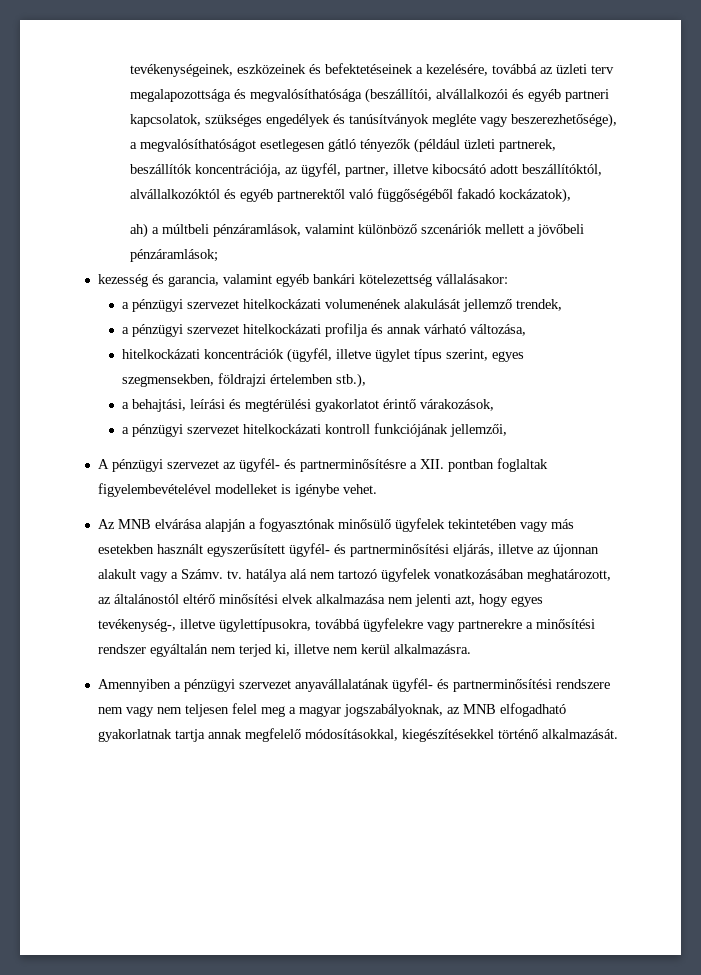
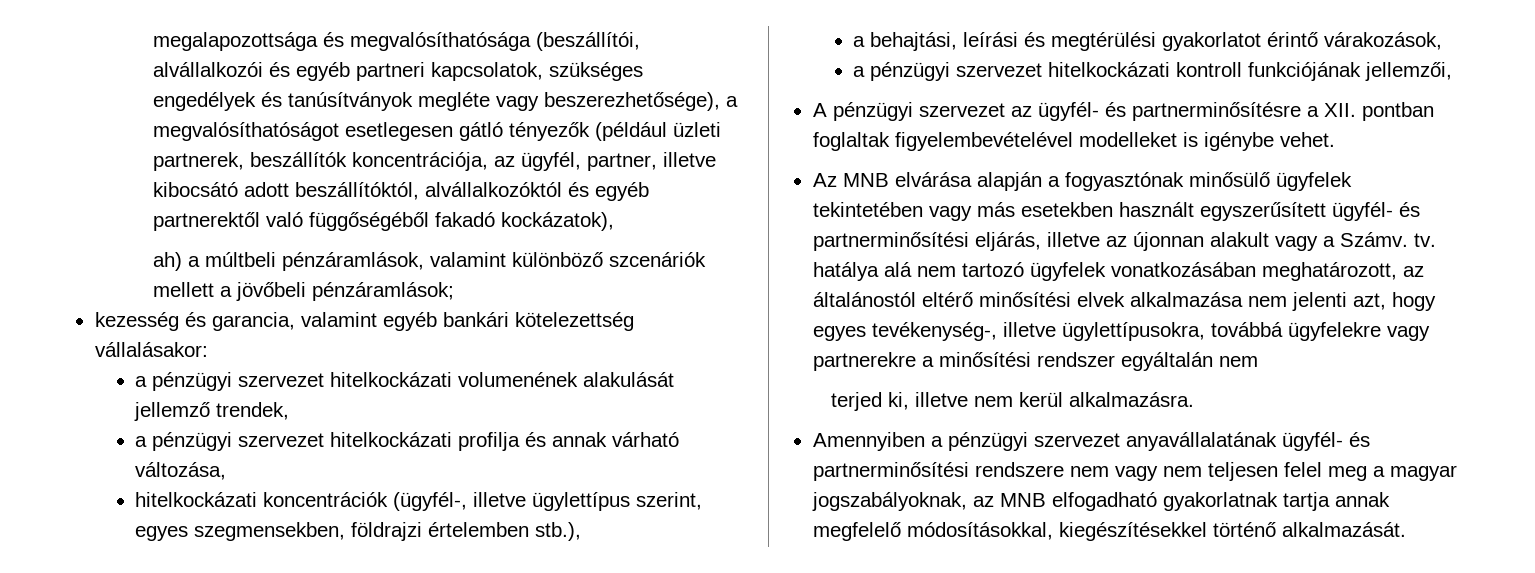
- tevékenységeinek, eszközeinek és befektetéseinek a kezelésére, továbbá az üzleti terv megalapozottsága és megvalósíthatósága (beszállítói, alvállalkozói és egyéb partneri kapcsolatok, szükséges engedélyek és tanúsítványok megléte vagy beszerezhetősége), a megvalósíthatóságot esetlegesen gátló tényezők (például üzleti partnerek, beszállítók koncentrációja, az ügyfél, partner, illetve kibocsátó adott beszállítóktól, alvállalkozóktól és egyéb partnerektől való függőségéből fakadó kockázatok),
+ megalapozottsága és megvalósíthatósága (beszállítói, alvállalkozói és egyéb partneri kapcsolatok, szükséges engedélyek és tanúsítványok megléte vagy beszerezhetősége), a megvalósíthatóságot esetlegesen gátló tényezők (például üzleti partnerek, beszállítók koncentrációja, az ügyfél, partner, illetve kibocsátó adott beszállítóktól, alvállalkozóktól és egyéb partnerektől való függőségéből fakadó kockázatok),
- hitelkockázati koncentrációk (ügyfél, illetve ügylet típus szerint, egyes szegmensekben, földrajzi értelemben stb.),
+ hitelkockázati koncentrációk (ügyfél-, illetve ügylettípus szerint, egyes szegmensekben, földrajzi értelemben stb.),
- Az MNB elvárása alapján a fogyasztónak minősülő ügyfelek tekintetében vagy más esetekben használt egyszerűsített ügyfél- és partnerminősítési eljárás, illetve az újonnan alakult vagy a Számv. tv. hatálya alá nem tartozó ügyfelek vonatkozásában meghatározott, az általánostól eltérő minősítési elvek alkalmazása nem jelenti azt, hogy egyes tevékenység-, illetve ügylettípusokra, továbbá ügyfelekre vagy partnerekre a minősítési rendszer egyáltalán nem terjed ki, illetve nem kerül alkalmazásra.
+ Az MNB elvárása alapján a fogyasztónak minősülő ügyfelek tekintetében vagy más esetekben használt egyszerűsített ügyfél- és partnerminősítési eljárás, illetve az újonnan alakult vagy a Számv. tv. hatálya alá nem tartozó ügyfelek vonatkozásában meghatározott, az általánostól eltérő minősítési elvek alkalmazása nem jelenti azt, hogy egyes tevékenység-, illetve ügylettípusokra, továbbá ügyfelekre vagy partnerekre a minősítési rendszer egyáltalán nem
+ terjed ki, illetve nem kerül alkalmazásra.

